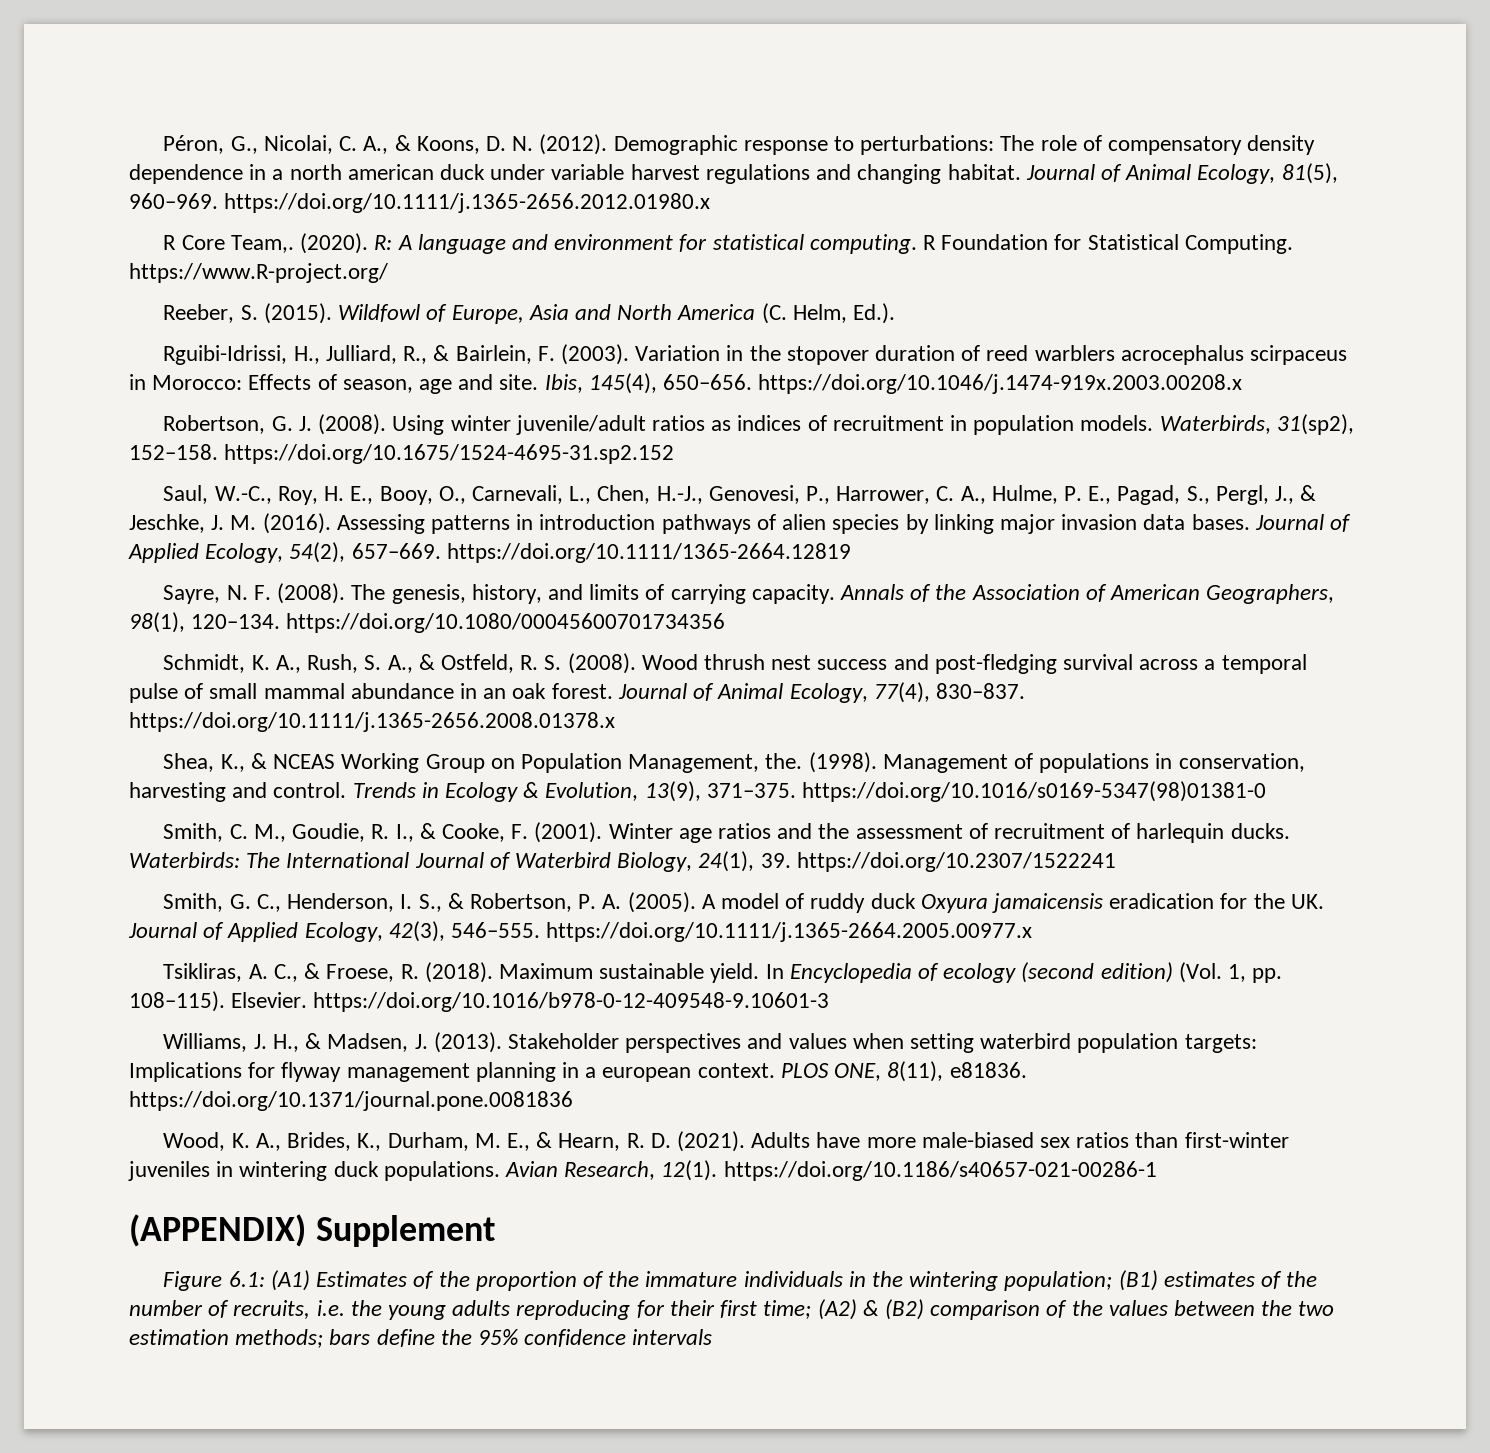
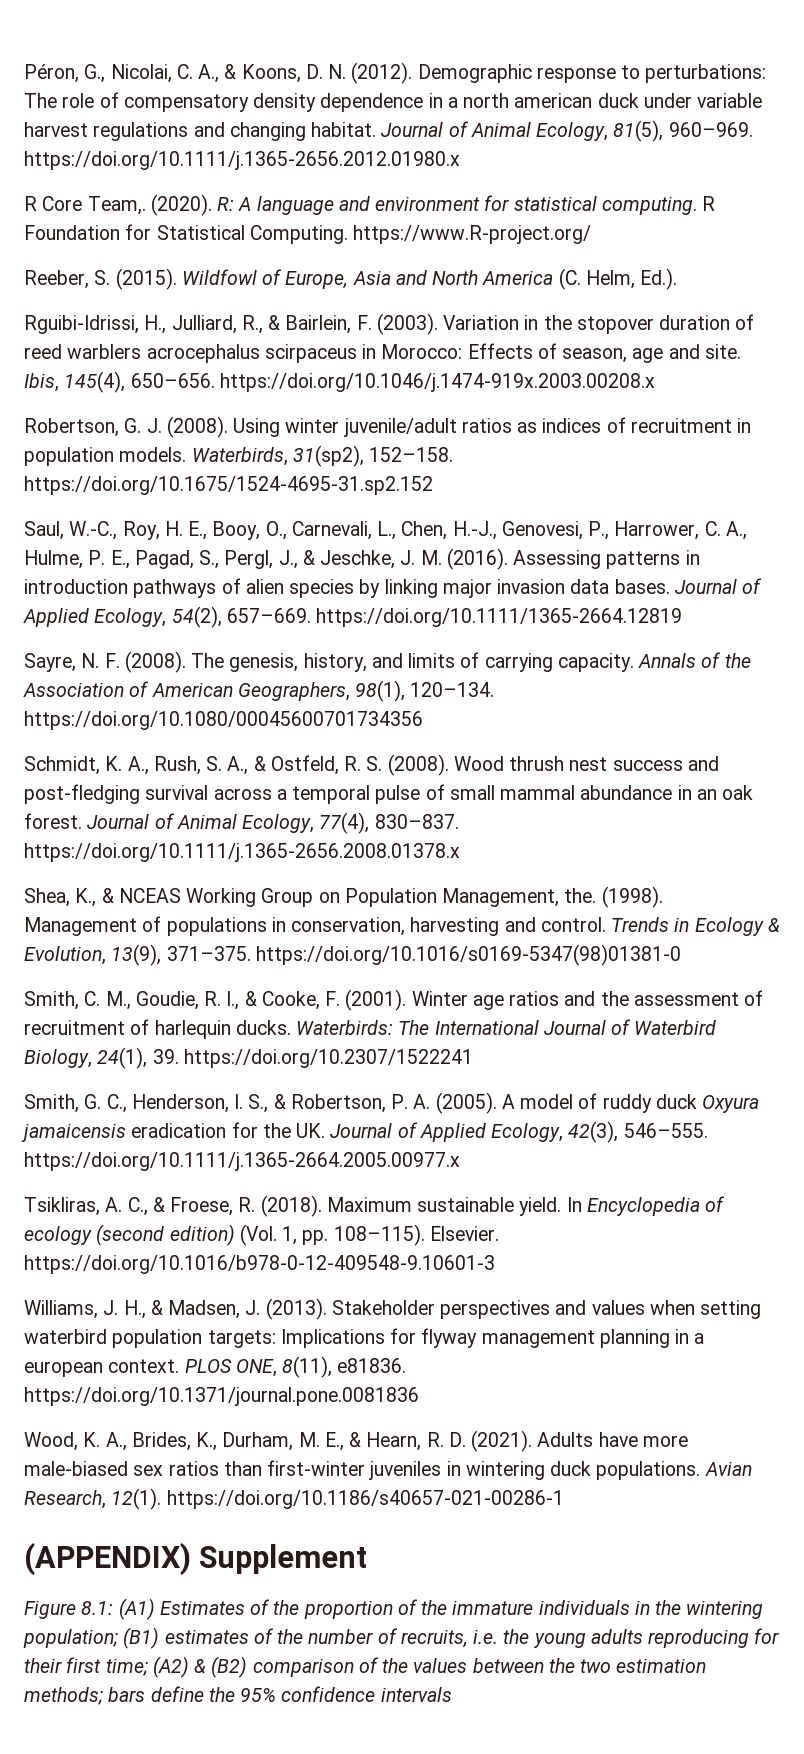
- Figure 6.1: (A1) Estimates of the proportion of the immature individuals in the wintering population; (B1) estimates of the number of recruits, i.e. the young adults reproducing for their first time; (A2) & (B2) comparison of the values between the two estimation methods; bars define the 95% confidence intervals
+ Figure 8.1: (A1) Estimates of the proportion of the immature individuals in the wintering population; (B1) estimates of the number of recruits, i.e. the young adults reproducing for their first time; (A2) & (B2) comparison of the values between the two estimation methods; bars define the 95% confidence intervals

